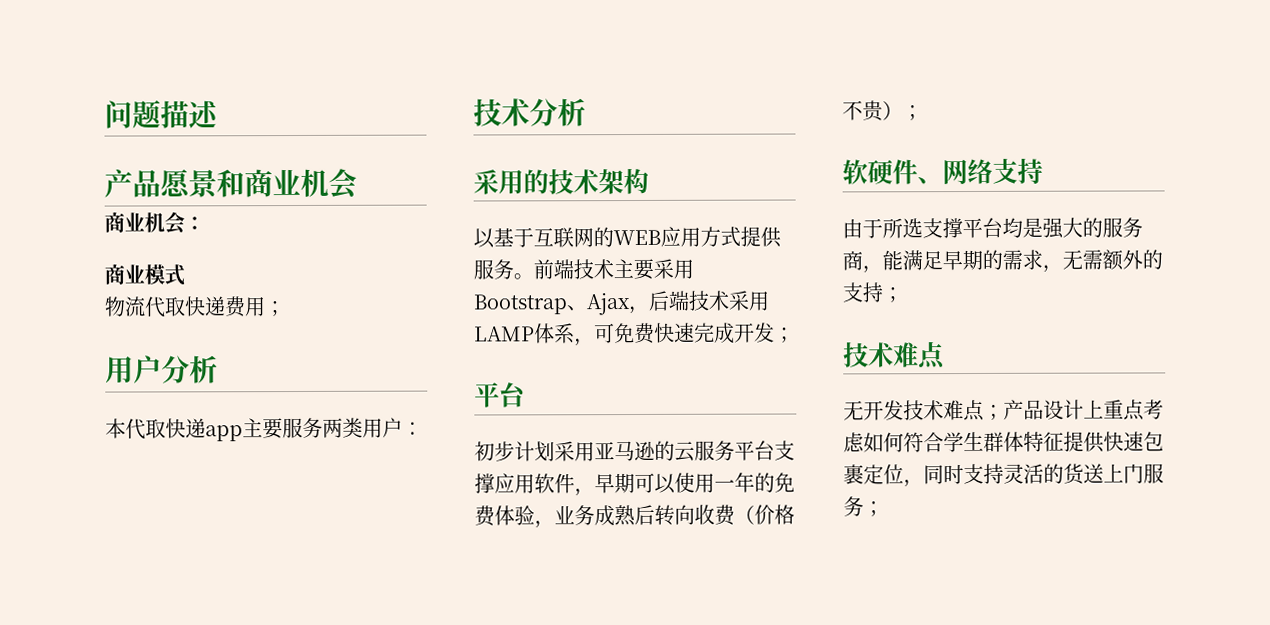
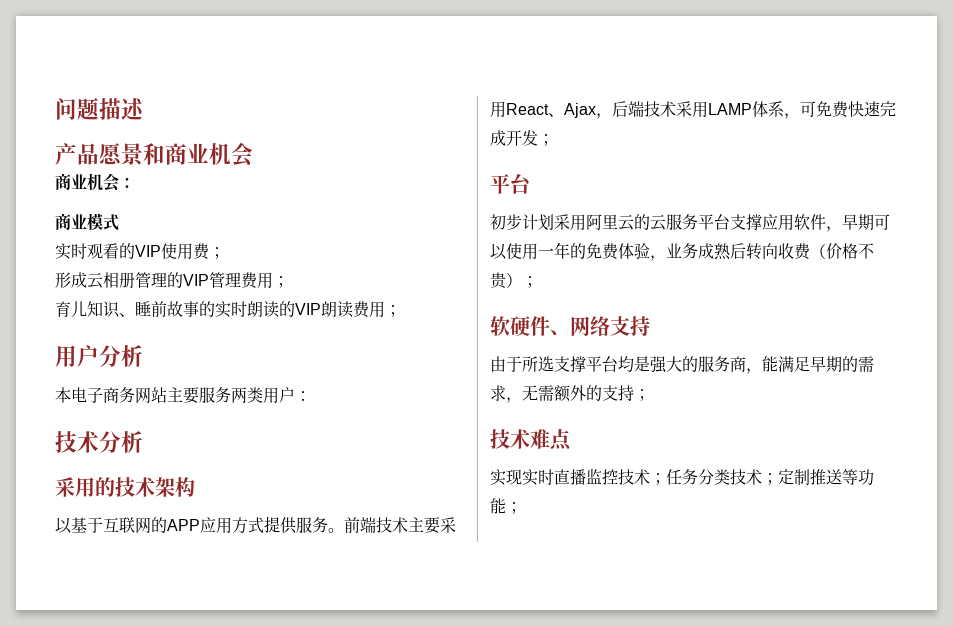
- 物流代取快递费用；
+ 实时观看的VIP使用费；
+ 形成云相册管理的VIP管理费用；
+ 育儿知识、睡前故事的实时朗读的VIP朗读费用；
- 本代取快递app主要服务两类用户：
+ 本电子商务网站主要服务两类用户：
- 以基于互联网的WEB应用方式提供服务。
+ 以基于互联网的APP应用方式提供服务。
- 前端技术主要采用Bootstrap、Ajax，后端技术采用LAMP体系，可免费快速完成开发；
+ 前端技术主要采用React、Ajax，后端技术采用LAMP体系，可免费快速完成开发；
- 初步计划采用亚马逊的云服务平台支撑应用软件，早期可以使用一年的免费体验，业务成熟后转向收费（价格不贵）；
+ 初步计划采用阿里云的云服务平台支撑应用软件，早期可以使用一年的免费体验，业务成熟后转向收费（价格不贵）；
- 无开发技术难点；产品设计上重点考虑如何符合学生群体特征提供快速包裹定位，同时支持灵活的货送上门服务；
+ 实现实时直播监控技术；任务分类技术；定制推送等功能；

